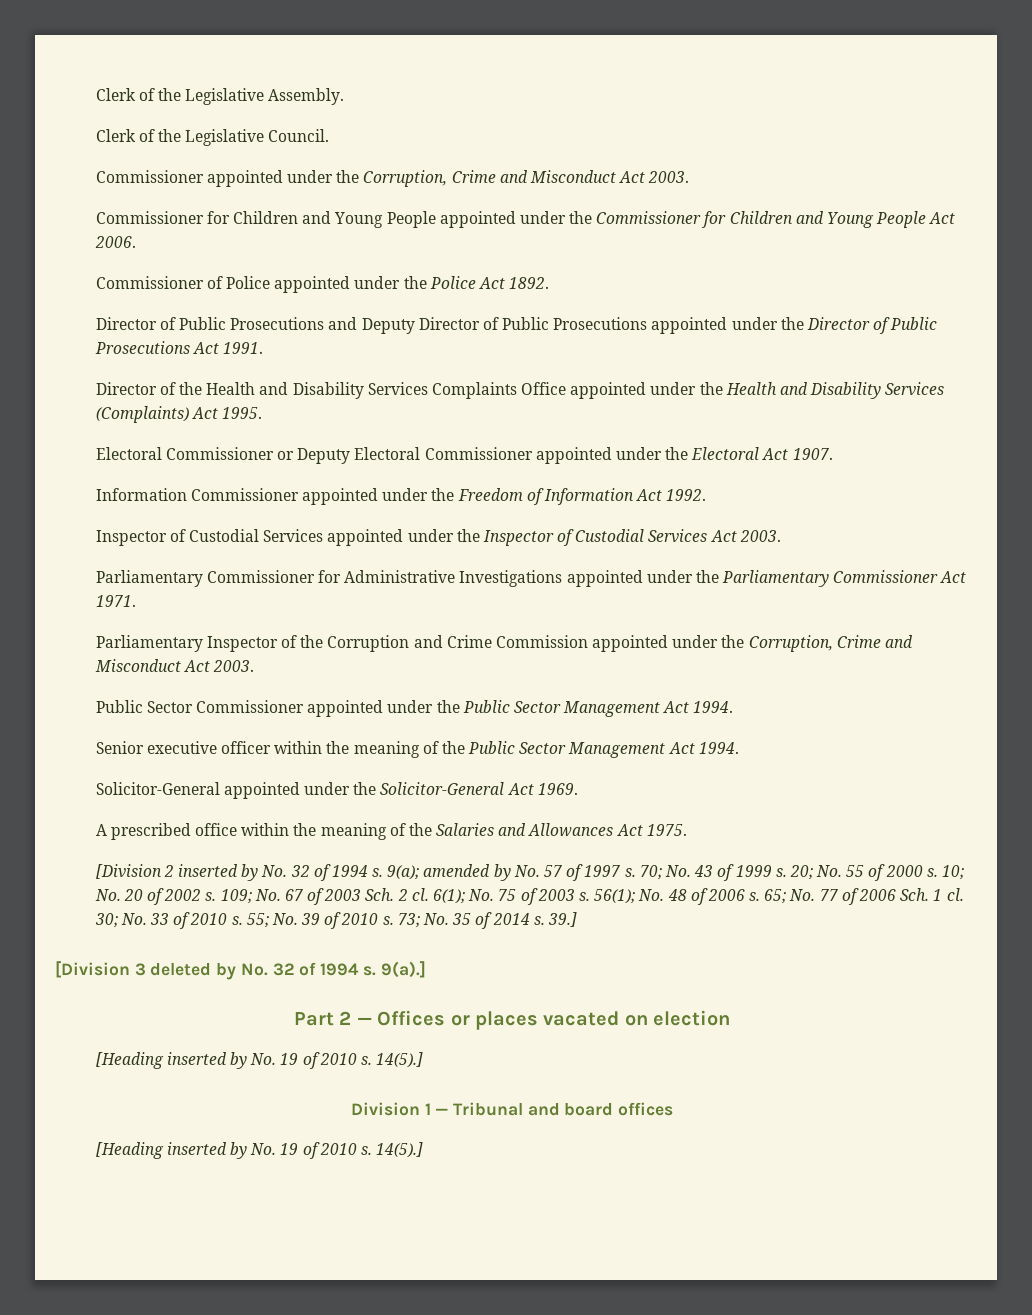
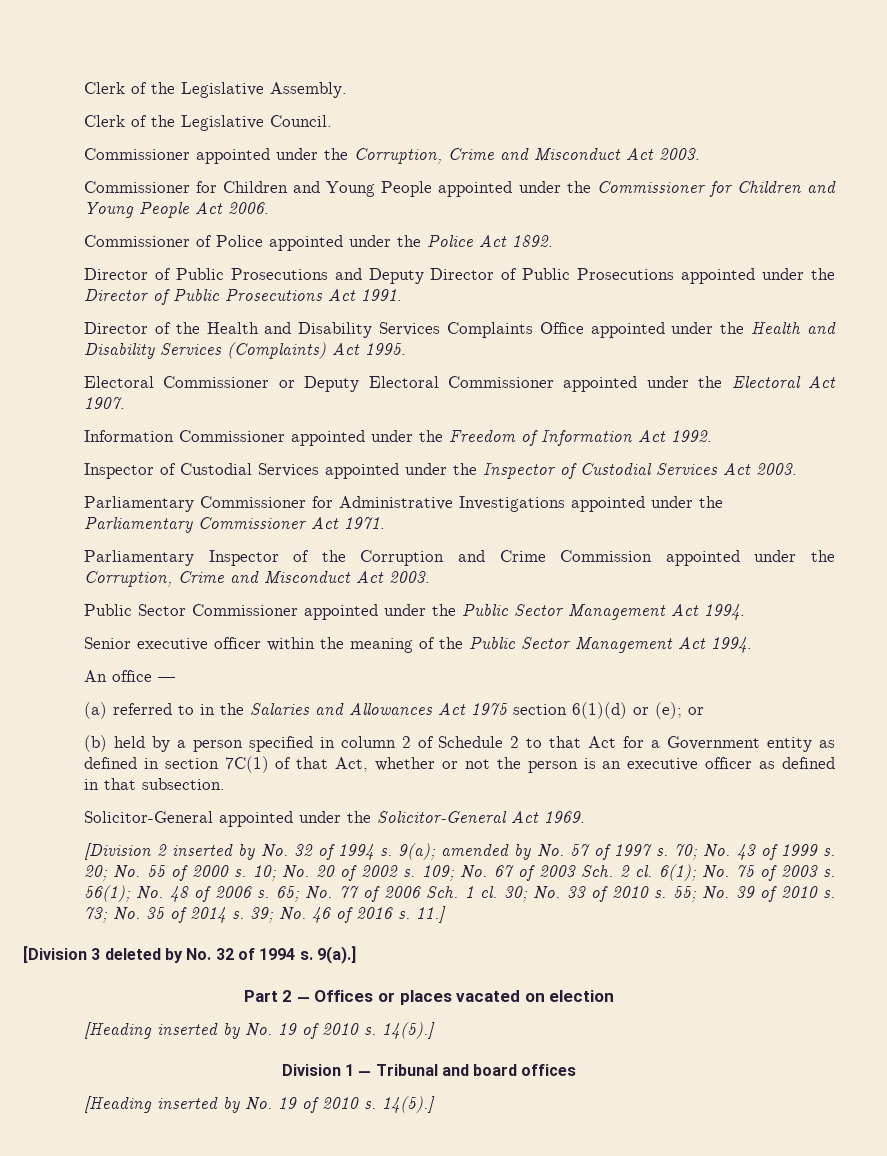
+ An office —
+ (a) referred to in the Salaries and Allowances Act 1975 section 6(1)(d) or (e); or
+ (b) held by a person specified in column 2 of Schedule 2 to that Act for a Government entity as defined in section 7C(1) of that Act, whether or not the person is an executive officer as defined in that subsection.
- A prescribed office within the meaning of the Salaries and Allowances Act 1975.
- 39.]
+ 39; No. 46 of 2016 s. 11.]

